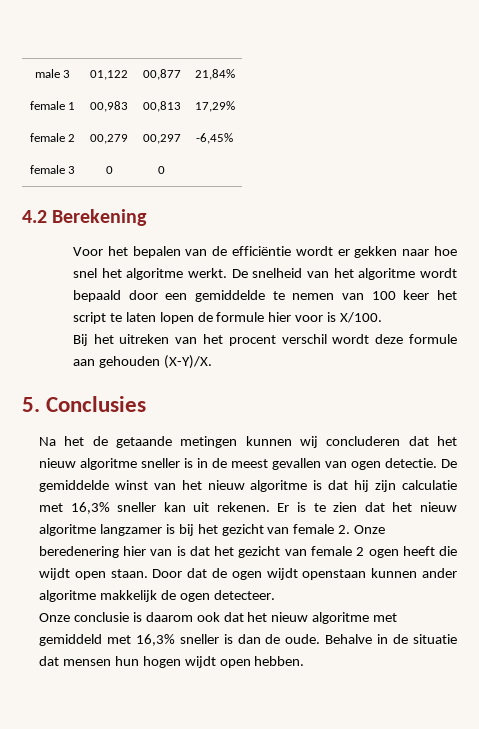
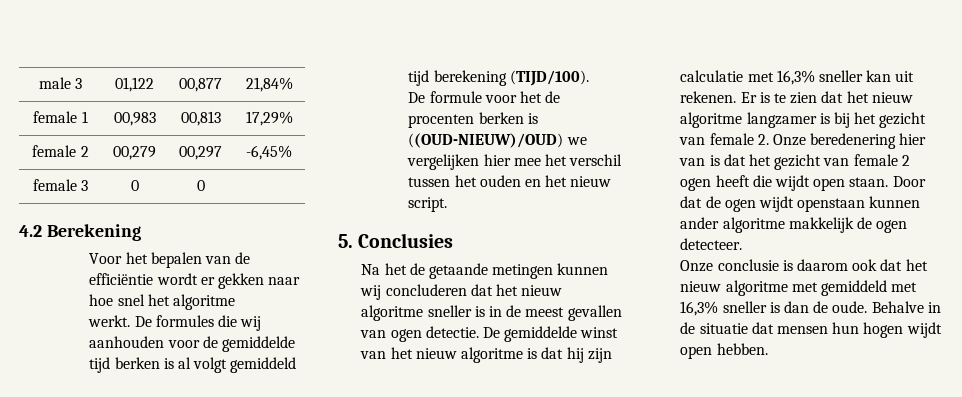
- Voor het bepalen van de efficiëntie wordt er gekken naar hoe snel het algoritme werkt.
+ Voor het bepalen van de efficiëntie wordt er gekken naar hoe snel het algoritme
+ werkt.
- De snelheid van het algoritme wordt bepaald door een gemiddelde te nemen van 100 keer het script te laten lopen de formule hier voor is X/100.
- Bij het uitreken van het procent verschil wordt deze formule aan gehouden (X-Y)/X.
+ De formules die wij aanhouden voor de gemiddelde tijd berken is al volgt gemiddeld tijd berekening (TIJD/100).
+ De formule voor het de procenten berken is ((OUD-NIEUW)/OUD) we vergelijken hier mee het verschil tussen het ouden en het nieuw script.

